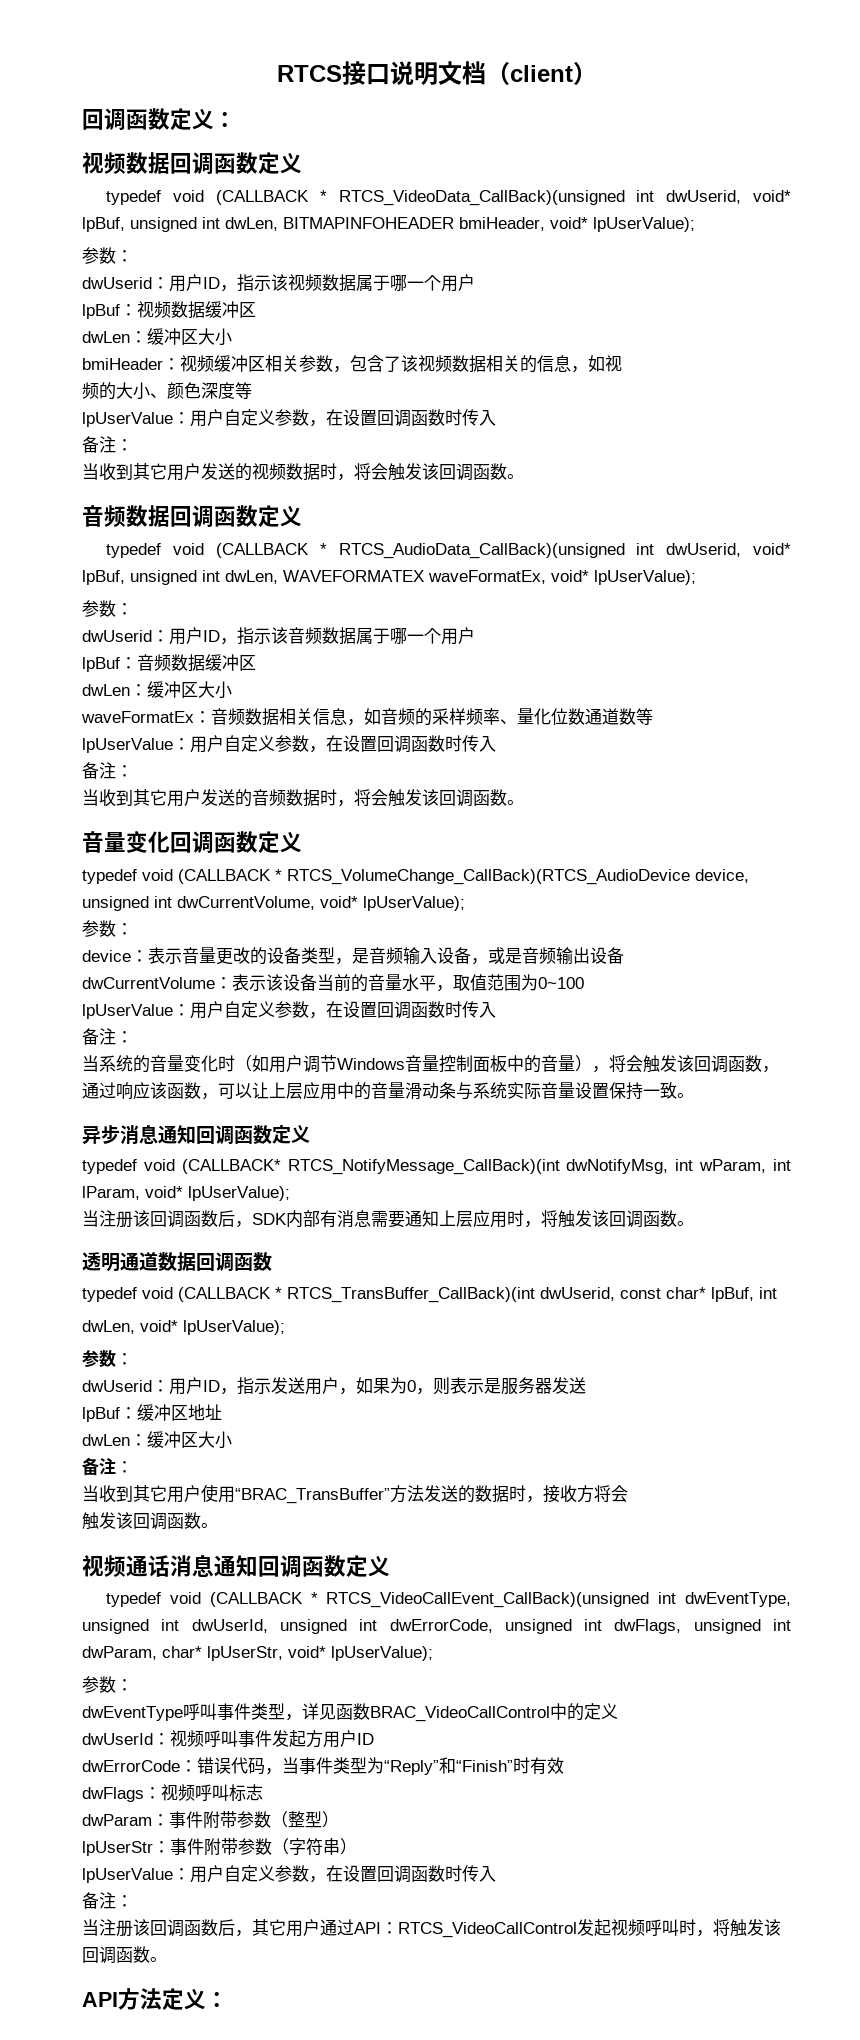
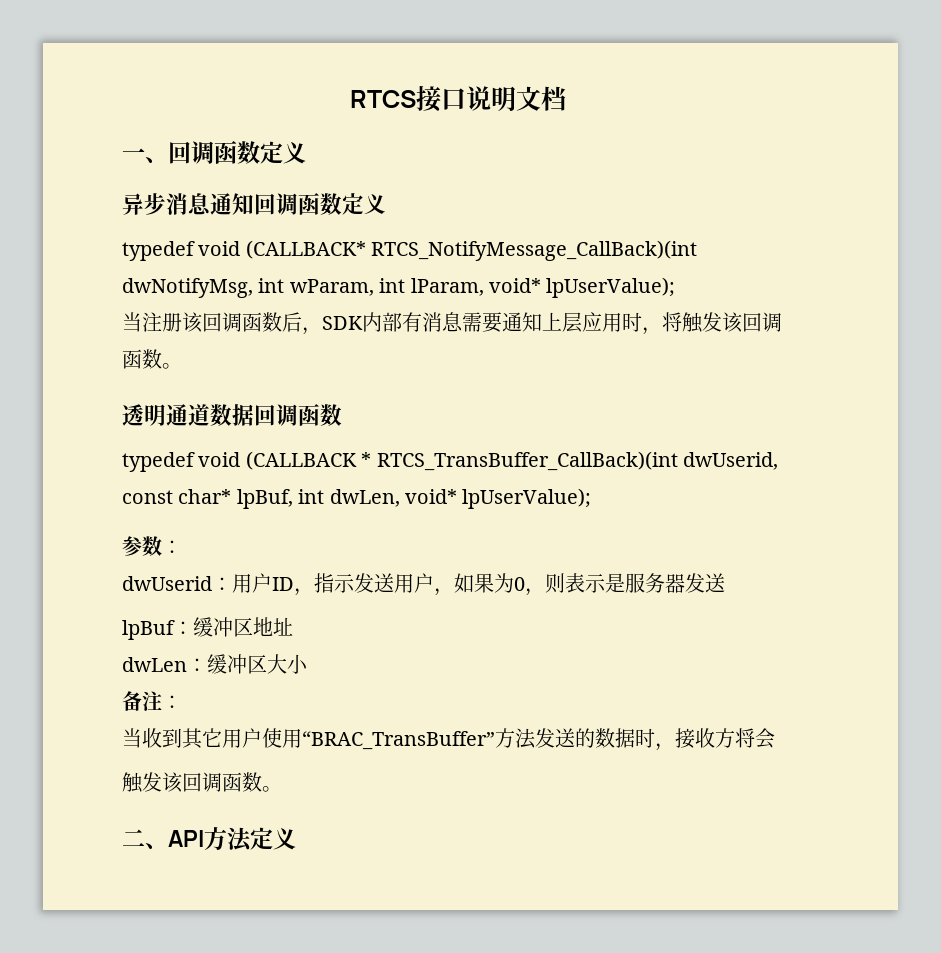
- RTCS接口说明文档（client）
- 回调函数定义：
- 视频数据回调函数定义
- typedef void (CALLBACK * RTCS_VideoData_CallBack)(unsigned int dwUserid, void* lpBuf, unsigned int dwLen, BITMAPINFOHEADER bmiHeader, void* lpUserValue);
- 参数：
- dwUserid：用户ID，指示该视频数据属于哪一个用户
- lpBuf：视频数据缓冲区
- dwLen：缓冲区大小
- bmiHeader：视频缓冲区相关参数，包含了该视频数据相关的信息，如视
- 频的大小、颜色深度等
- lpUserValue：用户自定义参数，在设置回调函数时传入
- 备注：
- 当收到其它用户发送的视频数据时，将会触发该回调函数。
- 音频数据回调函数定义
- typedef void (CALLBACK * RTCS_AudioData_CallBack)(unsigned int dwUserid, void* lpBuf, unsigned int dwLen, WAVEFORMATEX waveFormatEx, void* lpUserValue);
- 参数：
- dwUserid：用户ID，指示该音频数据属于哪一个用户
- lpBuf：音频数据缓冲区
- dwLen：缓冲区大小
- waveFormatEx：音频数据相关信息，如音频的采样频率、量化位数通道数等
- lpUserValue：用户自定义参数，在设置回调函数时传入
- 备注：
- 当收到其它用户发送的音频数据时，将会触发该回调函数。
- 音量变化回调函数定义
- typedef void (CALLBACK * RTCS_VolumeChange_CallBack)(RTCS_AudioDevice device, unsigned int dwCurrentVolume, void* lpUserValue);
- 参数：
- device：表示音量更改的设备类型，是音频输入设备，或是音频输出设备
- dwCurrentVolume：表示该设备当前的音量水平，取值范围为0~100
- lpUserValue：用户自定义参数，在设置回调函数时传入
- 备注：
- 当系统的音量变化时（如用户调节Windows音量控制面板中的音量），将会触发该回调函数，通过响应该函数，可以让上层应用中的音量滑动条与系统实际音量设置保持一致。
+ RTCS接口说明文档
+ 一、回调函数定义
- typedef void (CALLBACK * RTCS_TransBuffer_CallBack)(int dwUserid, const char* lpBuf, int
- dwLen, void* lpUserValue);
+ typedef void (CALLBACK * RTCS_TransBuffer_CallBack)(int dwUserid, const char* lpBuf, int dwLen, void* lpUserValue);
- 视频通话消息通知回调函数定义
- typedef void (CALLBACK * RTCS_VideoCallEvent_CallBack)(unsigned int dwEventType, unsigned int dwUserId, unsigned int dwErrorCode, unsigned int dwFlags, unsigned int dwParam, char* lpUserStr, void* lpUserValue);
- 参数：
- dwEventType呼叫事件类型，详见函数BRAC_VideoCallControl中的定义
- dwUserId：视频呼叫事件发起方用户ID
- dwErrorCode：错误代码，当事件类型为“Reply”和“Finish”时有效
- dwFlags：视频呼叫标志
- dwParam：事件附带参数（整型）
- lpUserStr：事件附带参数（字符串）
- lpUserValue：用户自定义参数，在设置回调函数时传入
- 备注：
- 当注册该回调函数后，其它用户通过API：RTCS_VideoCallControl发起视频呼叫时，将触发该回调函数。
- API方法定义：
+ 二、API方法定义

